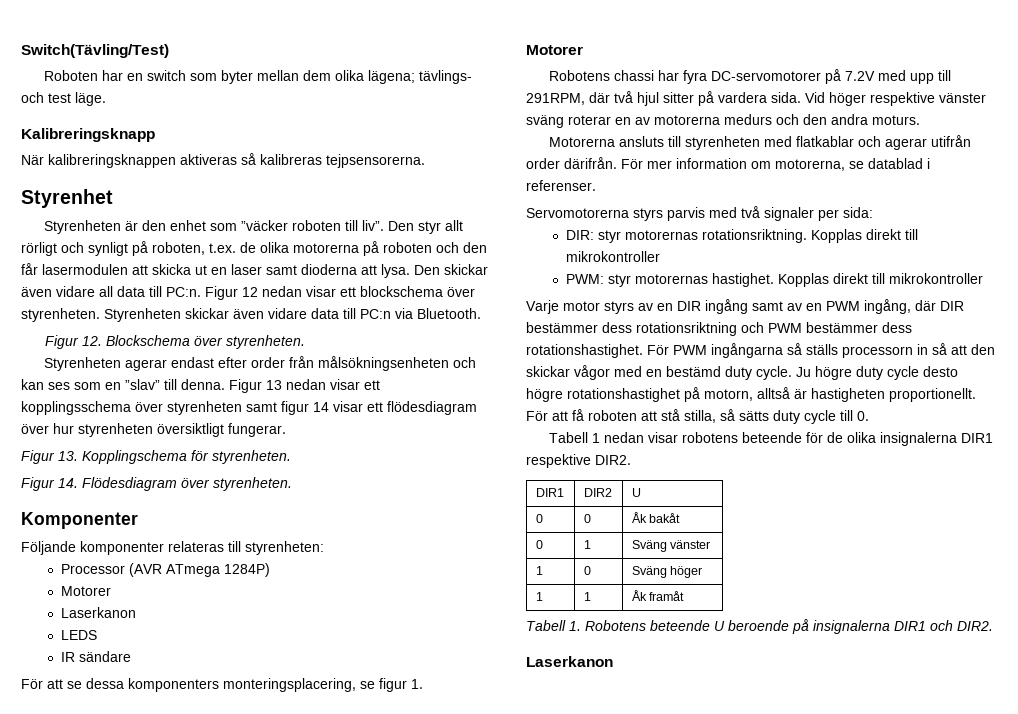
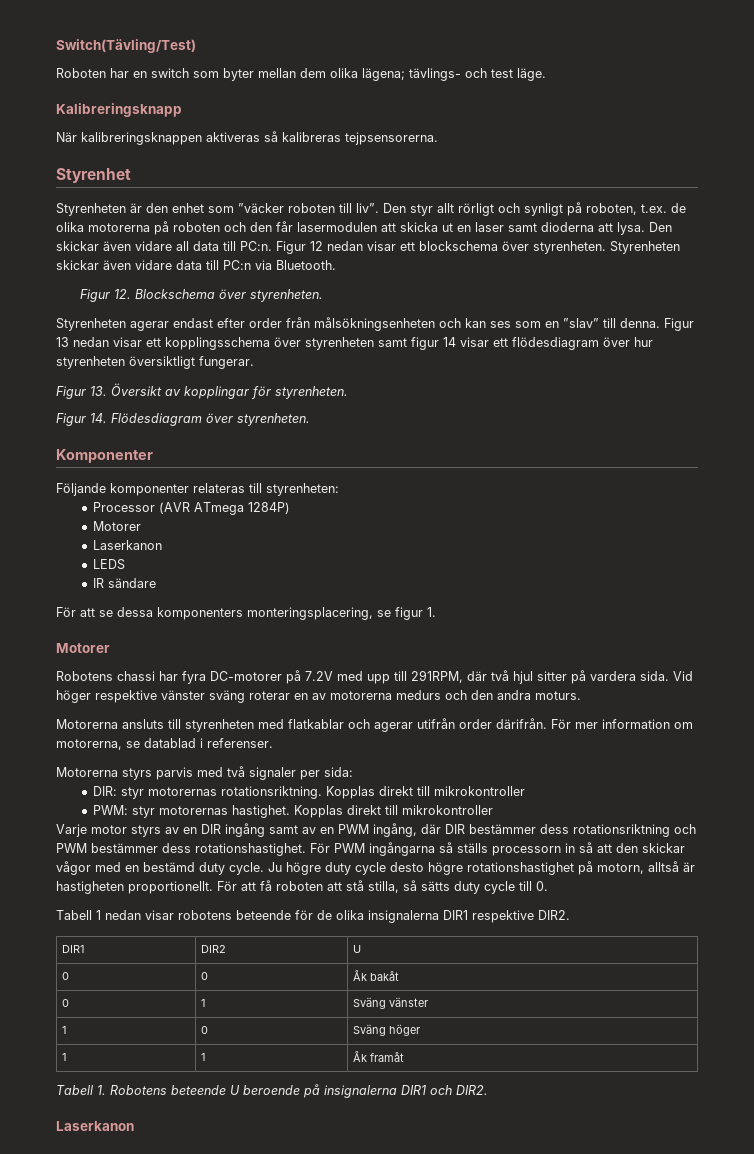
- Figur 13. Kopplingschema för styrenheten.
+ Figur 13. Översikt av kopplingar för styrenheten.
- Robotens chassi har fyra DC-servomotorer på 7.2V med upp till 291RPM, där två hjul sitter på vardera sida.
+ Robotens chassi har fyra DC-motorer på 7.2V med upp till 291RPM, där två hjul sitter på vardera sida.
- Servomotorerna styrs parvis med två signaler per sida:
+ Motorerna styrs parvis med två signaler per sida:

